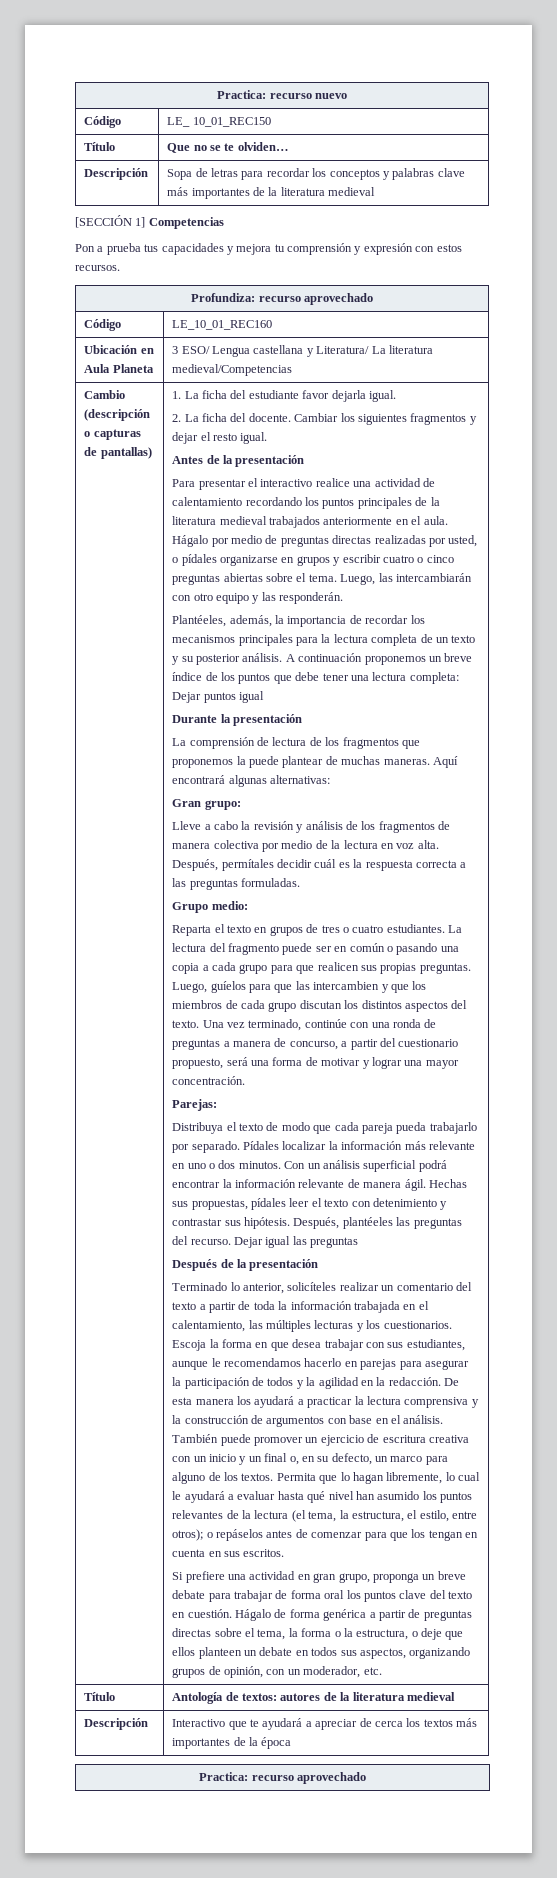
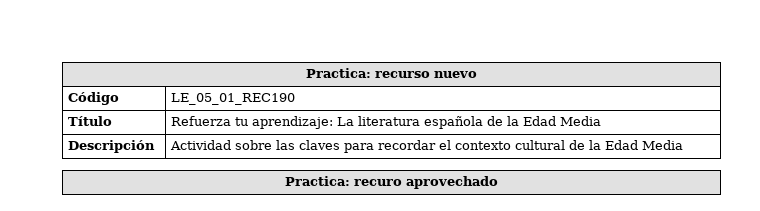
- Código | LE_ 10_01_REC150
- Título | Que no se te olviden…
- Descripción | Sopa de letras para recordar los conceptos y palabras clave más importantes de la literatura medieval
- [SECCIÓN 1] Competencias
- Pon a prueba tus capacidades y mejora tu comprensión y expresión con estos recursos.
- Profundiza: recurso aprovechado
- Código | LE_10_01_REC160
- Ubicación en Aula Planeta | 3 ESO/ Lengua castellana y Literatura/ La literatura medieval/Competencias
- Cambio (descripción o capturas de pantallas) | 1. La ficha del estudiante favor dejarla igual.
- 2. La ficha del docente. Cambiar los siguientes fragmentos y dejar el resto igual.
- Antes de la presentación
- Para presentar el interactivo realice una actividad de calentamiento recordando los puntos principales de la literatura medieval trabajados anteriormente en el aula. Hágalo por medio de preguntas directas realizadas por usted, o pídales organizarse en grupos y escribir cuatro o cinco preguntas abiertas sobre el tema. Luego, las intercambiarán con otro equipo y las responderán.
- Plantéeles, además, la importancia de recordar los mecanismos principales para la lectura completa de un texto y su posterior análisis. A continuación proponemos un breve índice de los puntos que debe tener una lectura completa: Dejar puntos igual
- Durante la presentación
- La comprensión de lectura de los fragmentos que proponemos la puede plantear de muchas maneras. Aquí encontrará algunas alternativas:
- Gran grupo:
- Lleve a cabo la revisión y análisis de los fragmentos de manera colectiva por medio de la lectura en voz alta. Después, permítales decidir cuál es la respuesta correcta a las preguntas formuladas.
- Grupo medio:
- Reparta el texto en grupos de tres o cuatro estudiantes. La lectura del fragmento puede ser en común o pasando una copia a cada grupo para que realicen sus propias preguntas. Luego, guíelos para que las intercambien y que los miembros de cada grupo discutan los distintos aspectos del texto. Una vez terminado, continúe con una ronda de preguntas a manera de concurso, a partir del cuestionario propuesto, será una forma de motivar y lograr una mayor concentración.
- Parejas:
- Distribuya el texto de modo que cada pareja pueda trabajarlo por separado. Pídales localizar la información más relevante en uno o dos minutos. Con un análisis superficial podrá encontrar la información relevante de manera ágil. Hechas sus propuestas, pídales leer el texto con detenimiento y contrastar sus hipótesis. Después, plantéeles las preguntas del recurso. Dejar igual las preguntas
- Después de la presentación
- Terminado lo anterior, solicíteles realizar un comentario del texto a partir de toda la información trabajada en el calentamiento, las múltiples lecturas y los cuestionarios. Escoja la forma en que desea trabajar con sus estudiantes, aunque le recomendamos hacerlo en parejas para asegurar la participación de todos y la agilidad en la redacción. De esta manera los ayudará a practicar la lectura comprensiva y la construcción de argumentos con base en el análisis. También puede promover un ejercicio de escritura creativa con un inicio y un final o, en su defecto, un marco para alguno de los textos. Permita que lo hagan libremente, lo cual le ayudará a evaluar hasta qué nivel han asumido los puntos relevantes de la lectura (el tema, la estructura, el estilo, entre otros); o repáselos antes de comenzar para que los tengan en cuenta en sus escritos.
- Si prefiere una actividad en gran grupo, proponga un breve debate para trabajar de forma oral los puntos clave del texto en cuestión. Hágalo de forma genérica a partir de preguntas directas sobre el tema, la forma o la estructura, o deje que ellos planteen un debate en todos sus aspectos, organizando grupos de opinión, con un moderador, etc.
- Título | Antología de textos: autores de la literatura medieval
- Descripción | Interactivo que te ayudará a apreciar de cerca los textos más importantes de la época
- Practica: recurso aprovechado
+ Código | LE_05_01_REC190
+ Título | Refuerza tu aprendizaje: La literatura española de la Edad Media
+ Descripción | Actividad sobre las claves para recordar el contexto cultural de la Edad Media
+ Practica: recuro aprovechado

